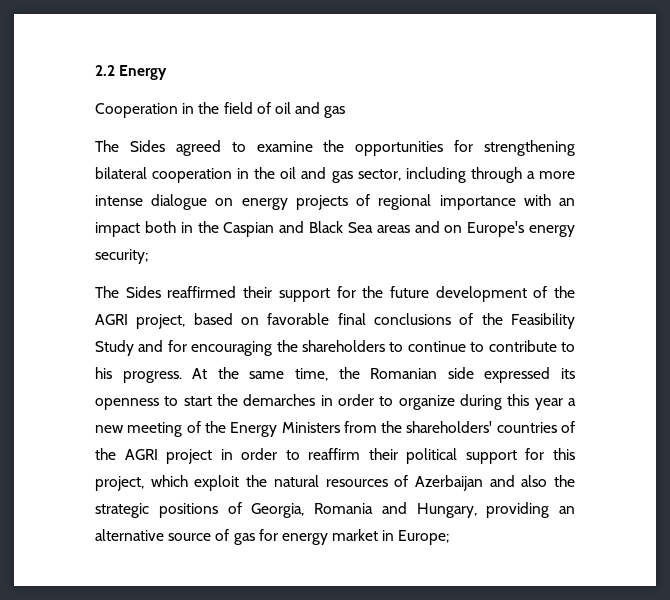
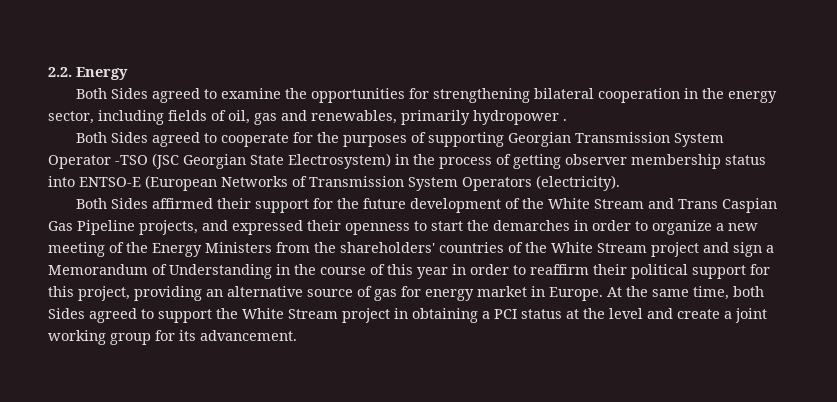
- 2.2 Energy
+ 2.2. Energy
- Cooperation in the field of oil and gas
- The Sides agreed to examine the opportunities for strengthening bilateral cooperation in the oil and gas sector, including through a more intense dialogue on energy projects of regional importance with an impact both in the Caspian and Black Sea areas and on Europe's energy security;
- The Sides reaffirmed their support for the future development of the AGRI project, based on favorable final conclusions of the Feasibility Study and for encouraging the shareholders to continue to contribute to his progress. At the same time, the Romanian side expressed its openness to start the demarches in order to organize during this year a new meeting of the Energy Ministers from the shareholders' countries of the AGRI project in order to reaffirm their political support for this project, which exploit the natural resources of Azerbaijan and also the strategic positions of Georgia, Romania and Hungary, providing an alternative source of gas for energy market in Europe;
+ Both Sides agreed to examine the opportunities for strengthening bilateral cooperation in the energy sector, including fields of oil, gas and renewables, primarily hydropower .
+ Both Sides agreed to cooperate for the purposes of supporting Georgian Transmission System Operator -TSO (JSC Georgian State Electrosystem) in the process of getting observer membership status into ENTSO-E (European Networks of Transmission System Operators (electricity).
+ Both Sides affirmed their support for the future development of the White Stream and Trans Caspian Gas Pipeline projects, and expressed their openness to start the demarches in order to organize a new meeting of the Energy Ministers from the shareholders' countries of the White Stream project and sign a Memorandum of Understanding in the course of this year in order to reaffirm their political support for this project, providing an alternative source of gas for energy market in Europe. At the same time, both Sides agreed to support the White Stream project in obtaining a PCI status at the level and create a joint working group for its advancement.

